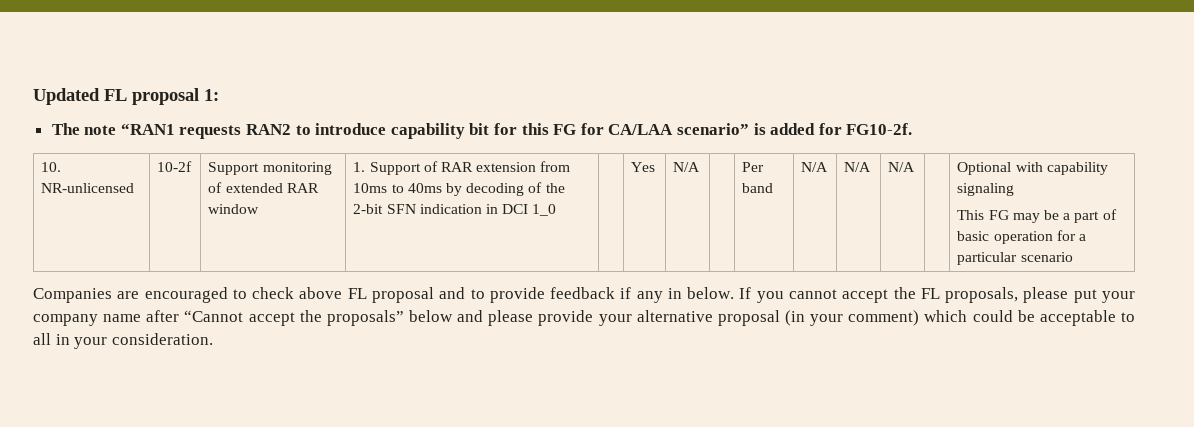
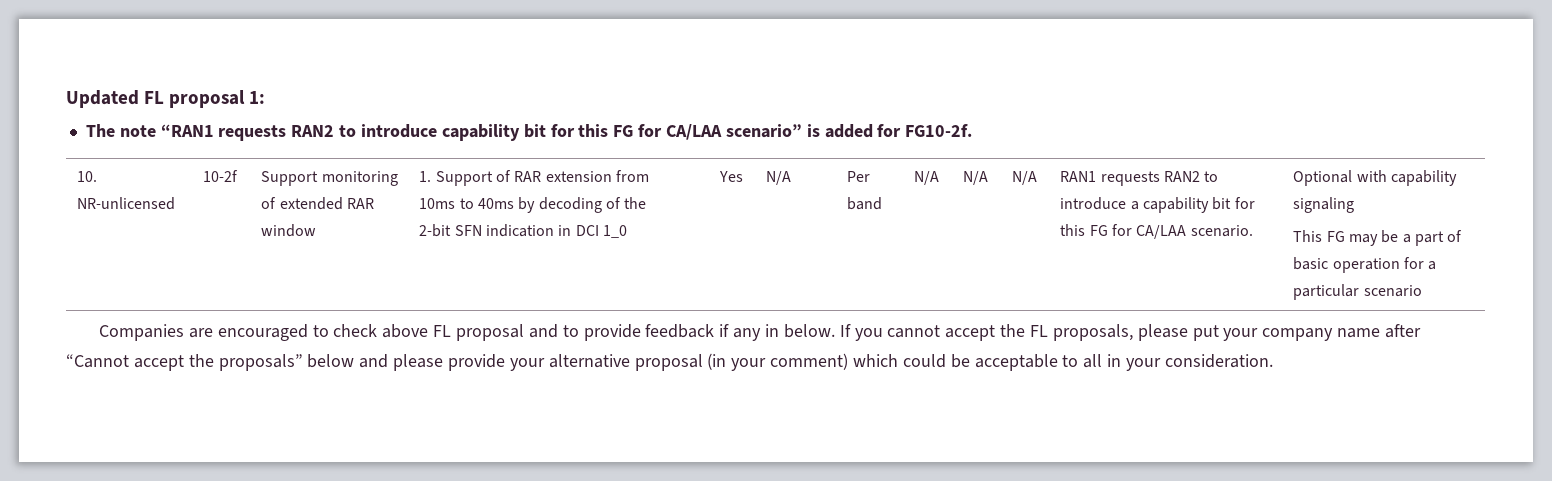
+ RAN1 requests RAN2 to introduce a capability bit for this FG for CA/LAA scenario.

